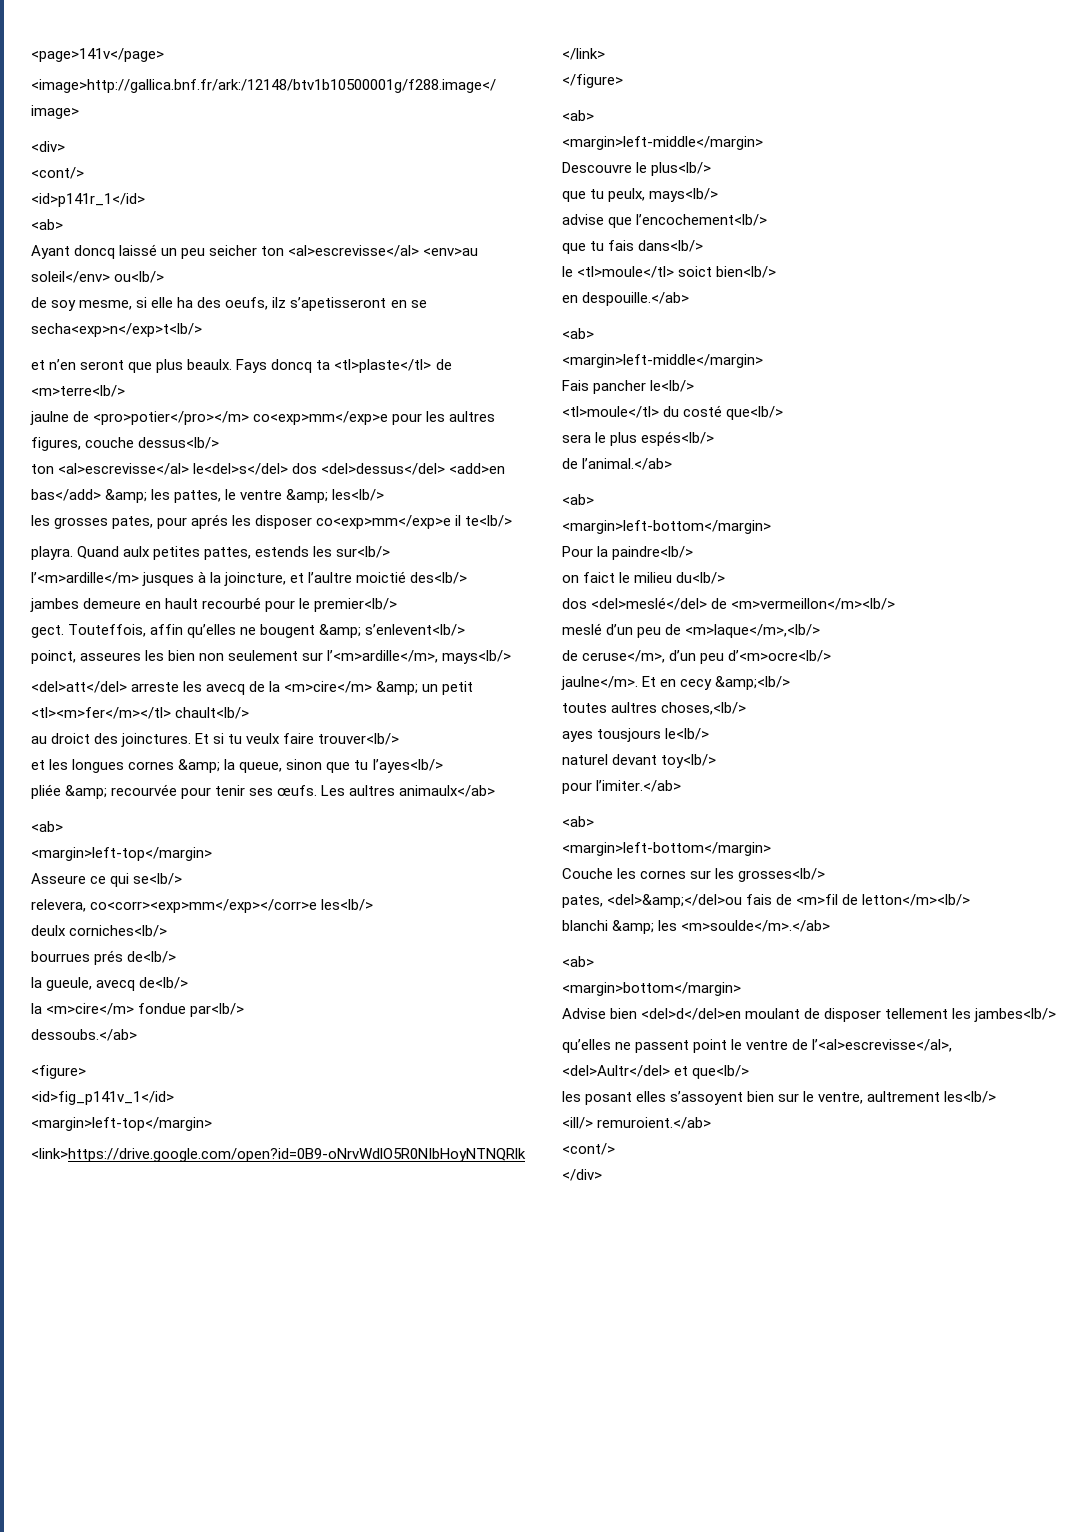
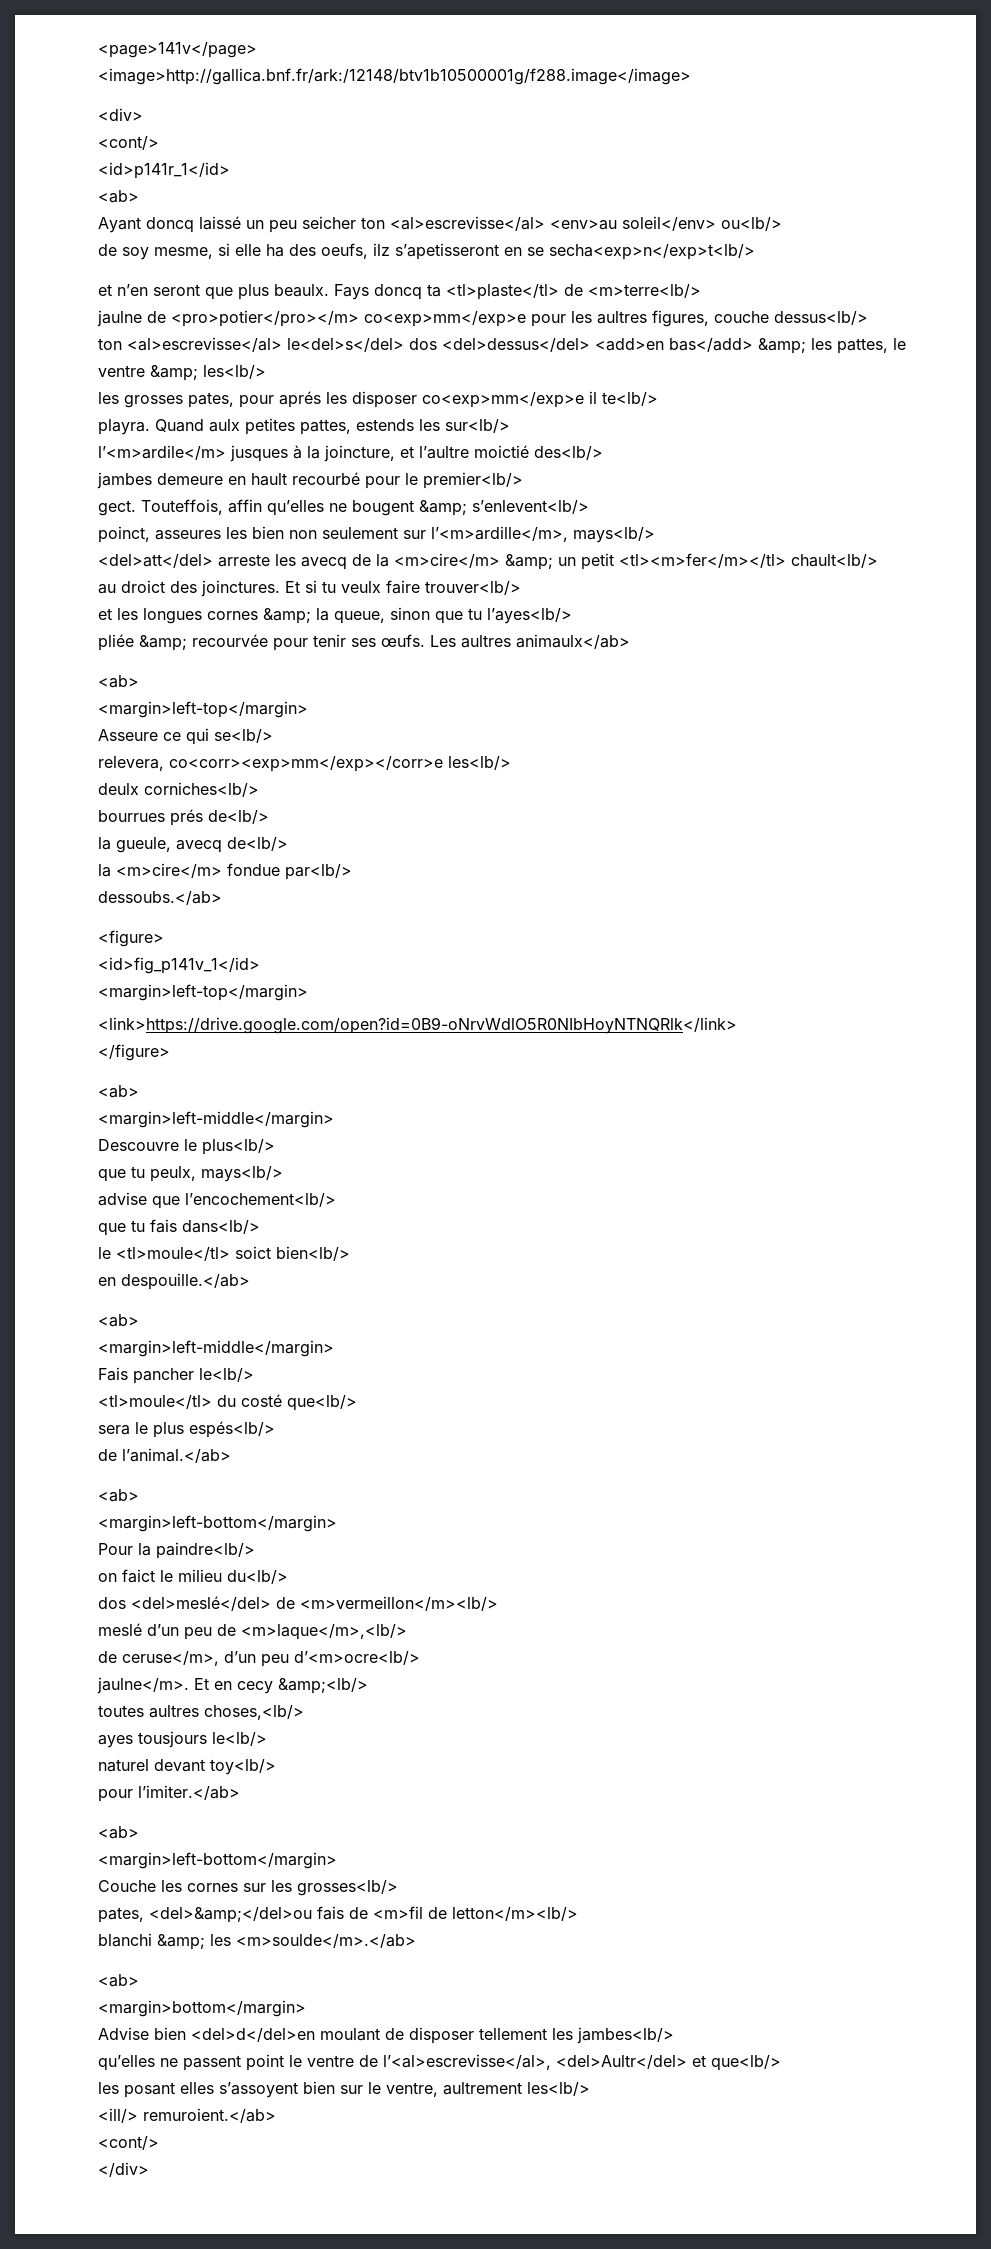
- l’<m>ardille</m> jusques à la joincture, et l’aultre moictié des<lb/>
+ l’<m>ardile</m> jusques à la joincture, et l’aultre moictié des<lb/>

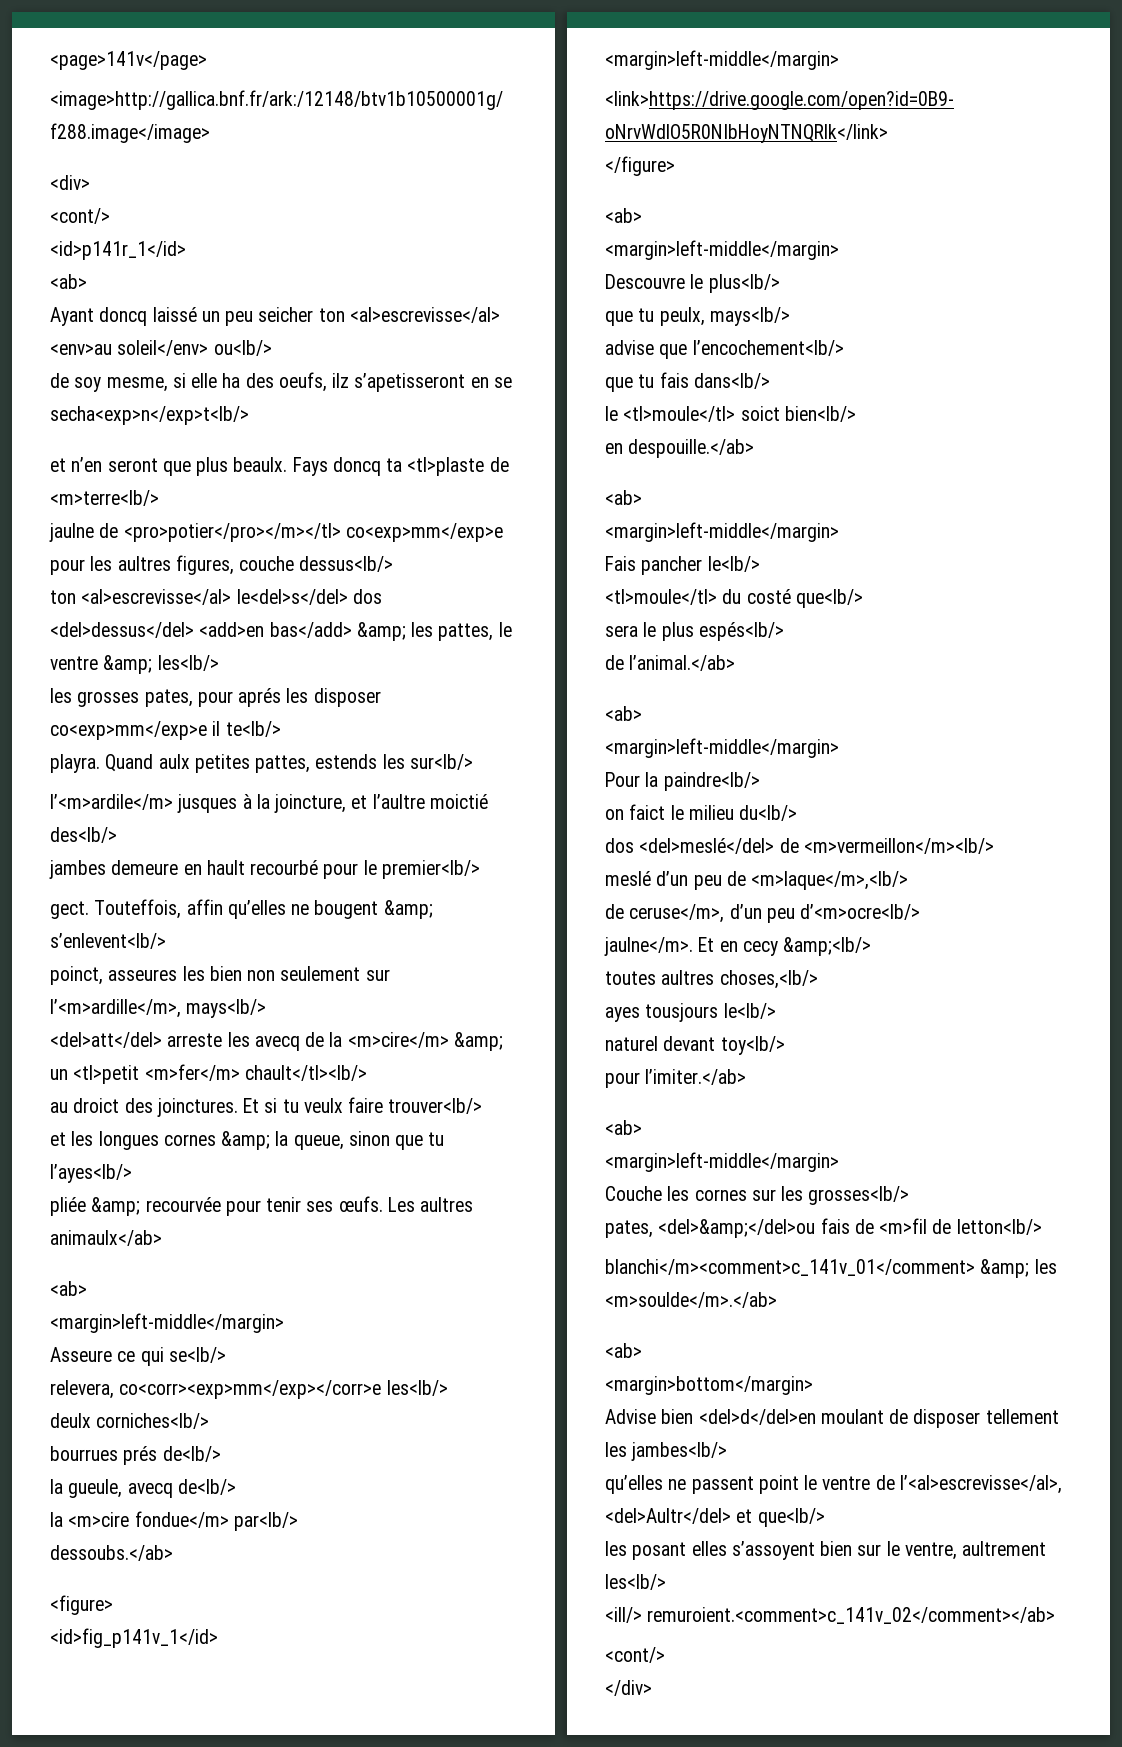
- Fays doncq ta <tl>plaste</tl> de <m>terre<lb/>
+ Fays doncq ta <tl>plaste de <m>terre<lb/>
- jaulne de <pro>potier</pro></m> co<exp>mm</exp>e pour les aultres figures, couche dessus<lb/>
+ jaulne de <pro>potier</pro></m></tl> co<exp>mm</exp>e pour les aultres figures, couche dessus<lb/>
- <del>att</del> arreste les avecq de la <m>cire</m> &amp; un petit <tl><m>fer</m></tl> chault<lb/>
+ <del>att</del> arreste les avecq de la <m>cire</m> &amp; un <tl>petit <m>fer</m> chault</tl><lb/>
  Les aultres animaulx</ab>
  <ab>
- <margin>left-top</margin>
+ <margin>left-middle</margin>
- la <m>cire</m> fondue par<lb/>
+ la <m>cire fondue</m> par<lb/>
  <id>fig_p141v_1</id>
- <margin>left-top</margin>
+ <margin>left-middle</margin>
  de l’animal.</ab>
  <ab>
- <margin>left-bottom</margin>
+ <margin>left-middle</margin>
  pour l’imiter.</ab>
  <ab>
- <margin>left-bottom</margin>
+ <margin>left-middle</margin>
- pates, <del>&amp;</del>ou fais de <m>fil de letton</m><lb/>
- blanchi &amp; les <m>soulde</m>.</ab>
+ pates, <del>&amp;</del>ou fais de <m>fil de letton<lb/>
+ blanchi</m><comment>c_141v_01</comment> &amp; les <m>soulde</m>.</ab>
- <ill/> remuroient.</ab>
+ <ill/> remuroient.<comment>c_141v_02</comment></ab>

